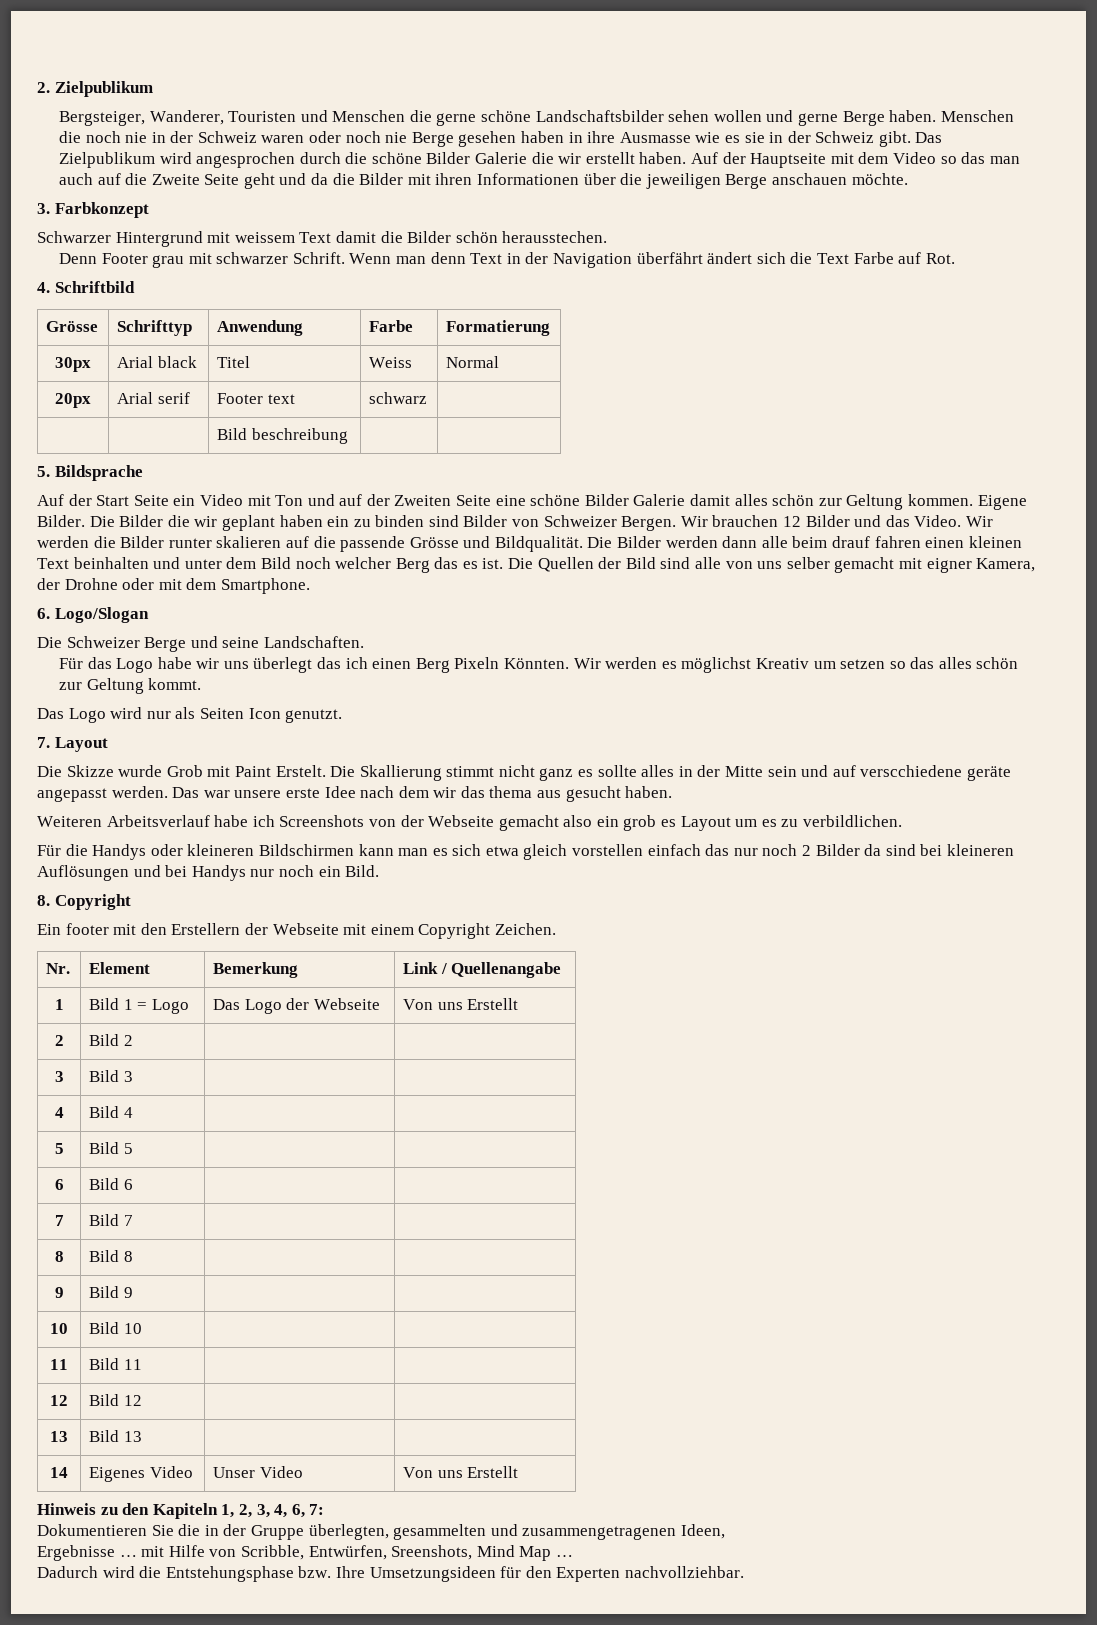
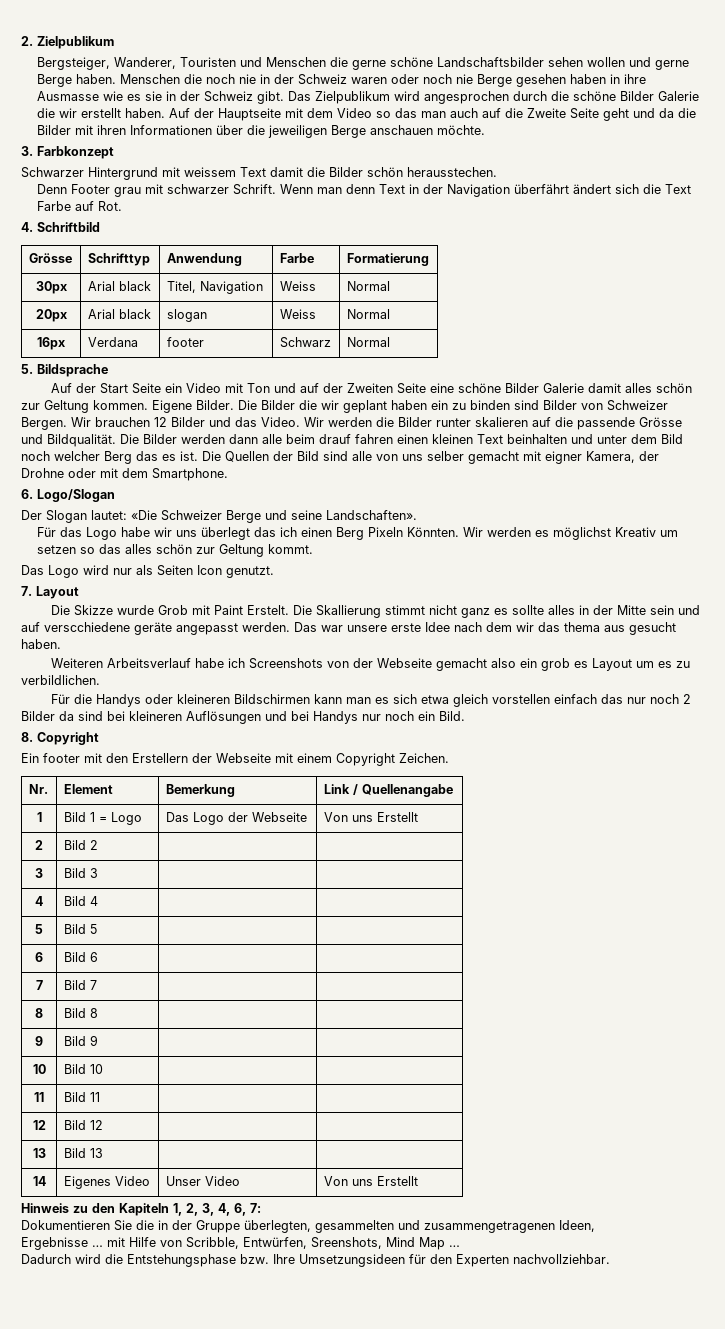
- 30px | Arial black | Titel | Weiss | Normal
+ 30px | Arial black | Titel, Navigation | Weiss | Normal
- 20px | Arial serif | Footer text | schwarz |
- | | Bild beschreibung | |
+ 20px | Arial black | slogan | Weiss | Normal
+ 16px | Verdana | footer | Schwarz | Normal
- Die Schweizer Berge und seine Landschaften.
+ Der Slogan lautet: «Die Schweizer Berge und seine Landschaften».

